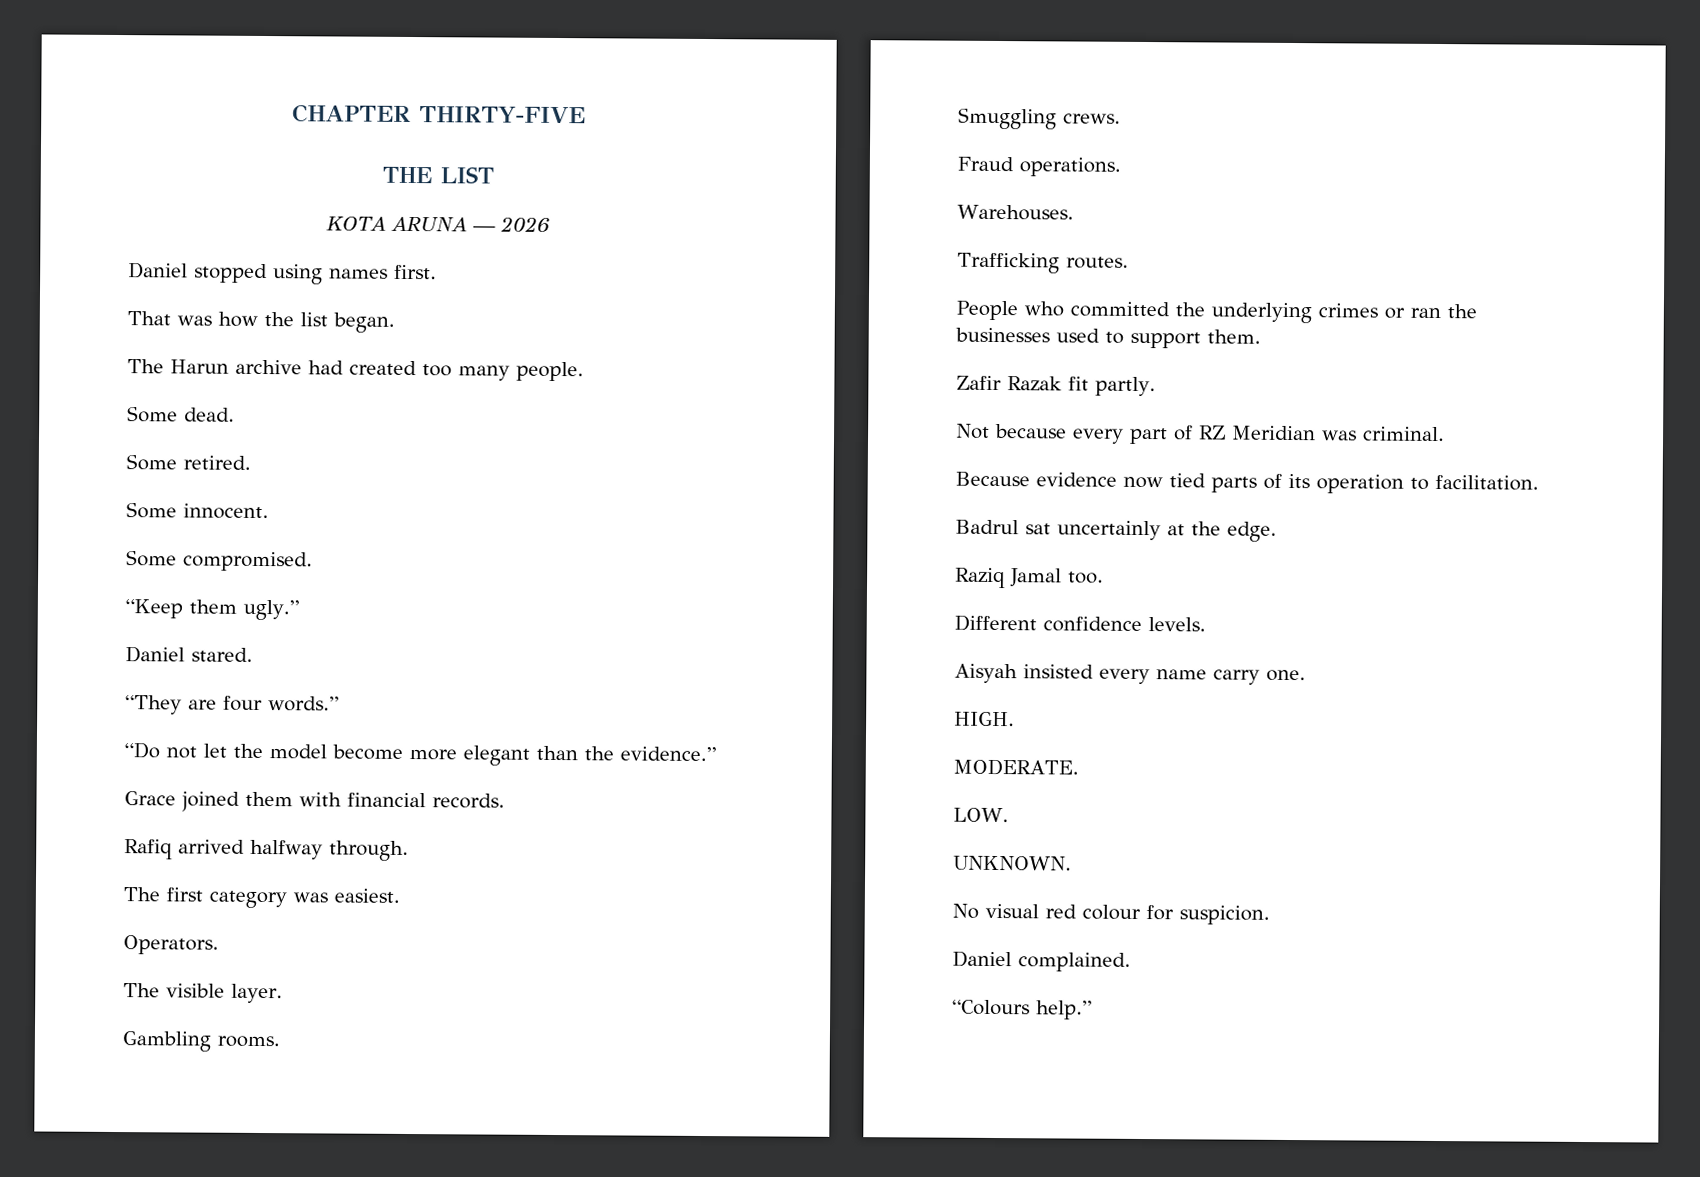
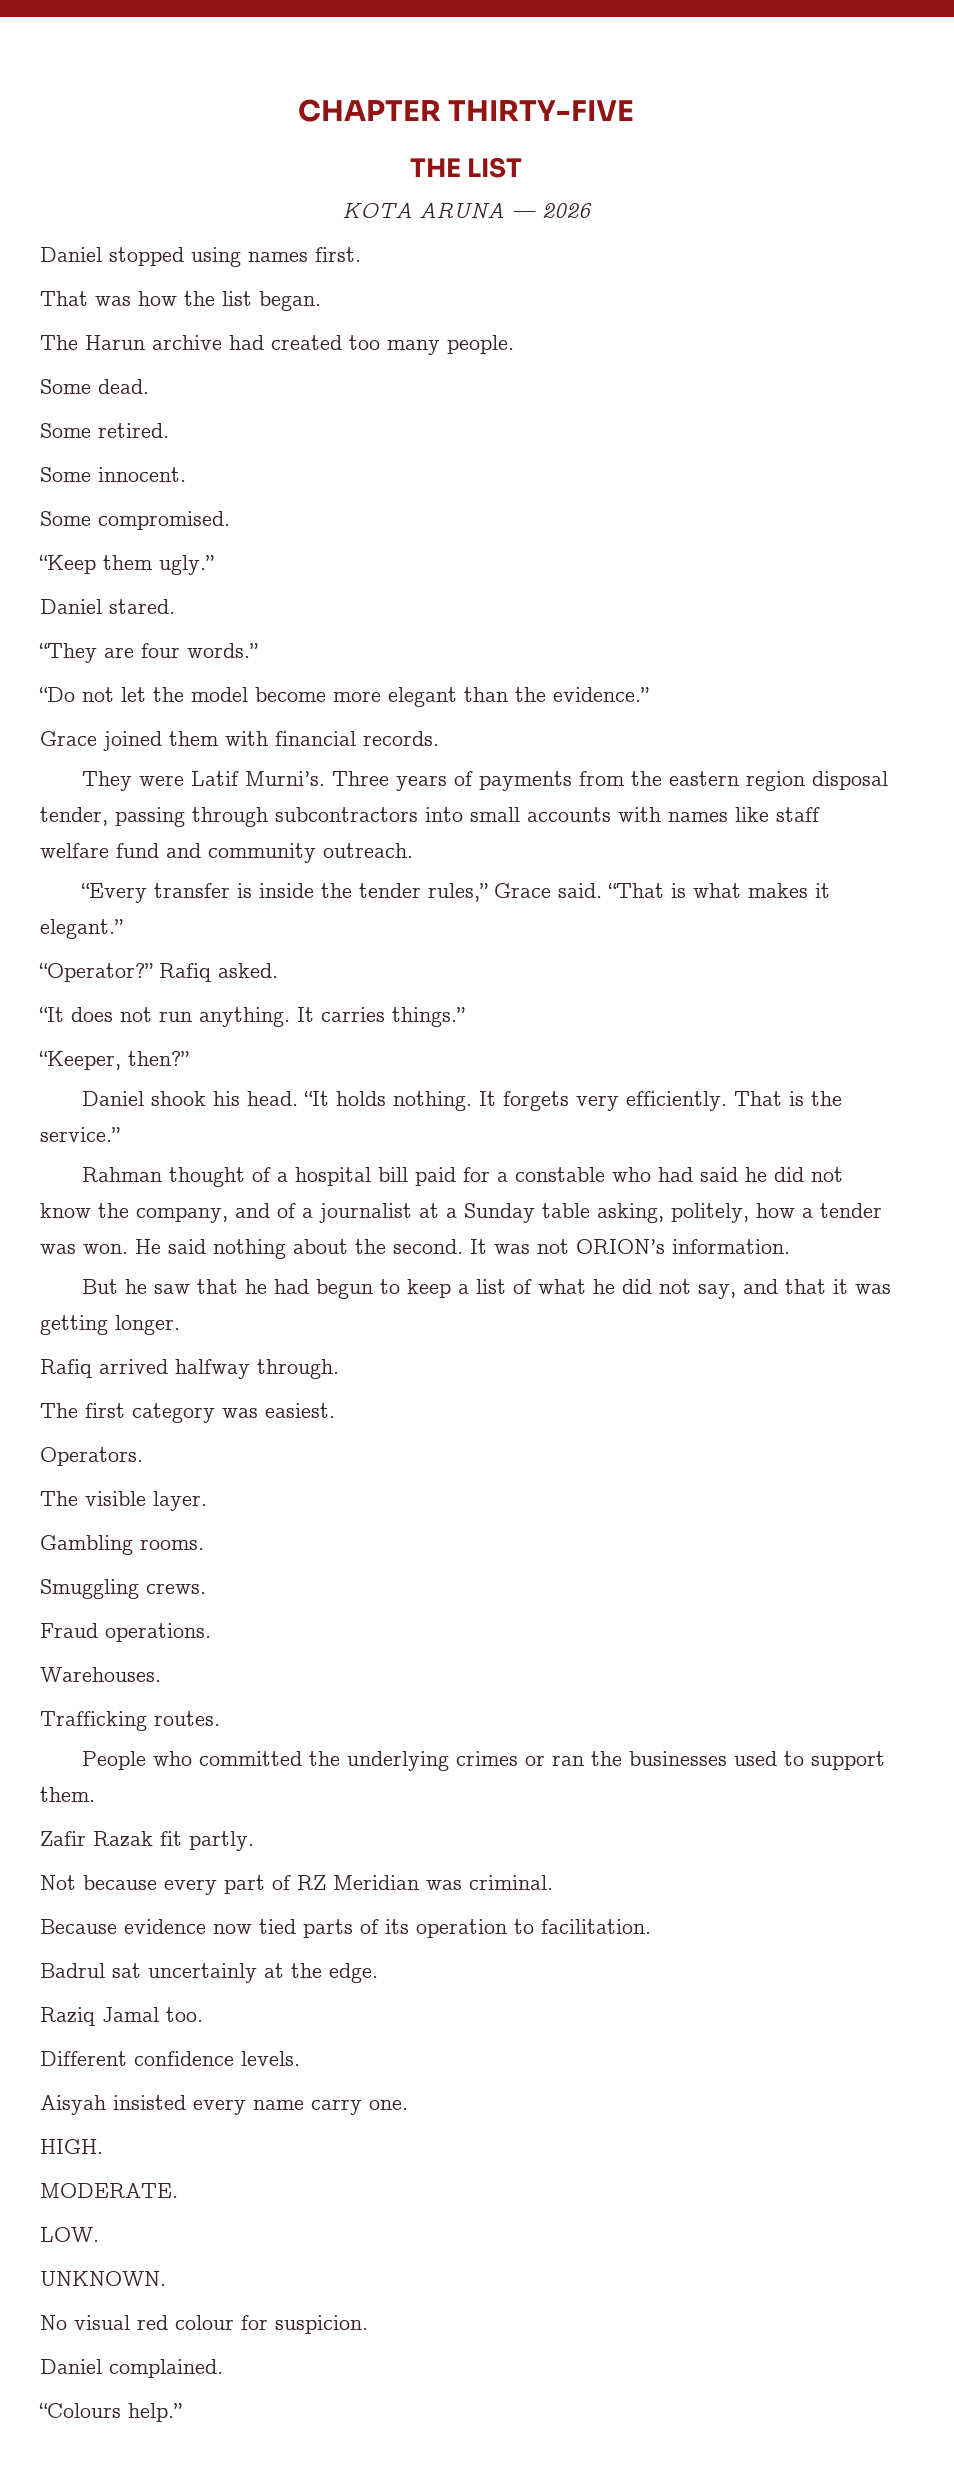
+ They were Latif Murni’s. Three years of payments from the eastern region disposal tender, passing through subcontractors into small accounts with names like staff welfare fund and community outreach.
+ “Every transfer is inside the tender rules,” Grace said. “That is what makes it elegant.”
+ “Operator?” Rafiq asked.
+ “It does not run anything. It carries things.”
+ “Keeper, then?”
+ Daniel shook his head. “It holds nothing. It forgets very efficiently. That is the service.”
+ Rahman thought of a hospital bill paid for a constable who had said he did not know the company, and of a journalist at a Sunday table asking, politely, how a tender was won. He said nothing about the second. It was not ORION’s information.
+ But he saw that he had begun to keep a list of what he did not say, and that it was getting longer.

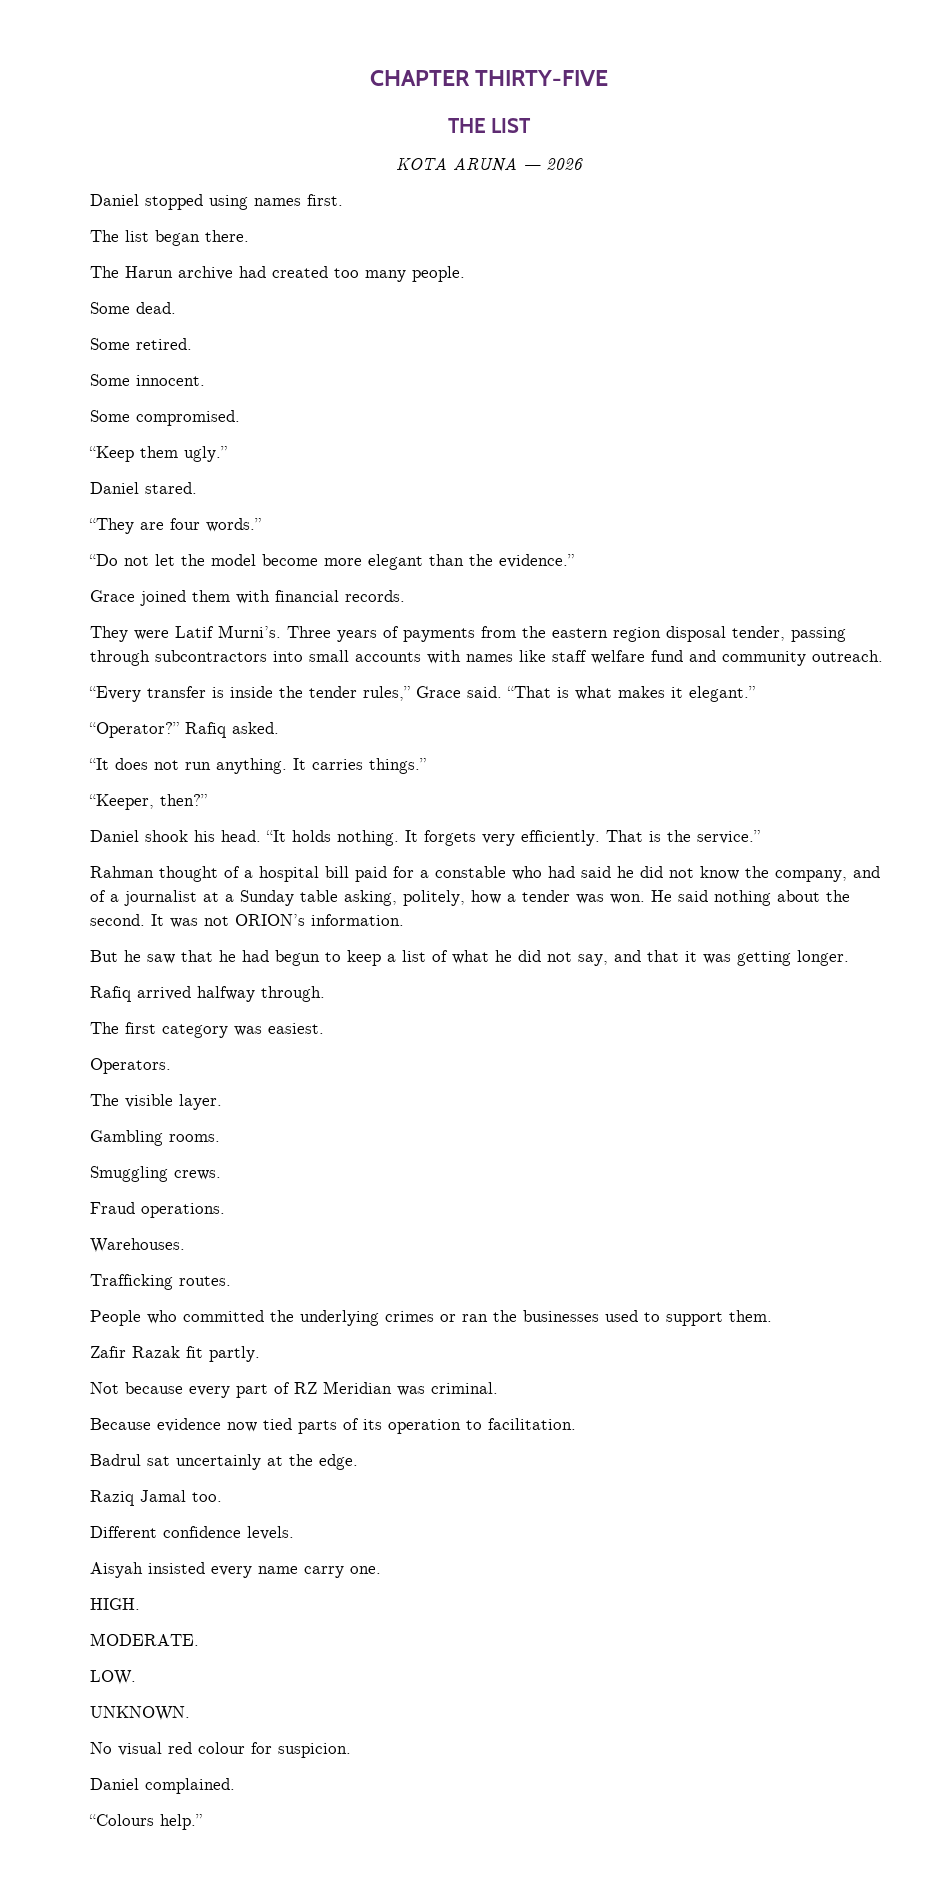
- That was how the list began.
+ The list began there.

